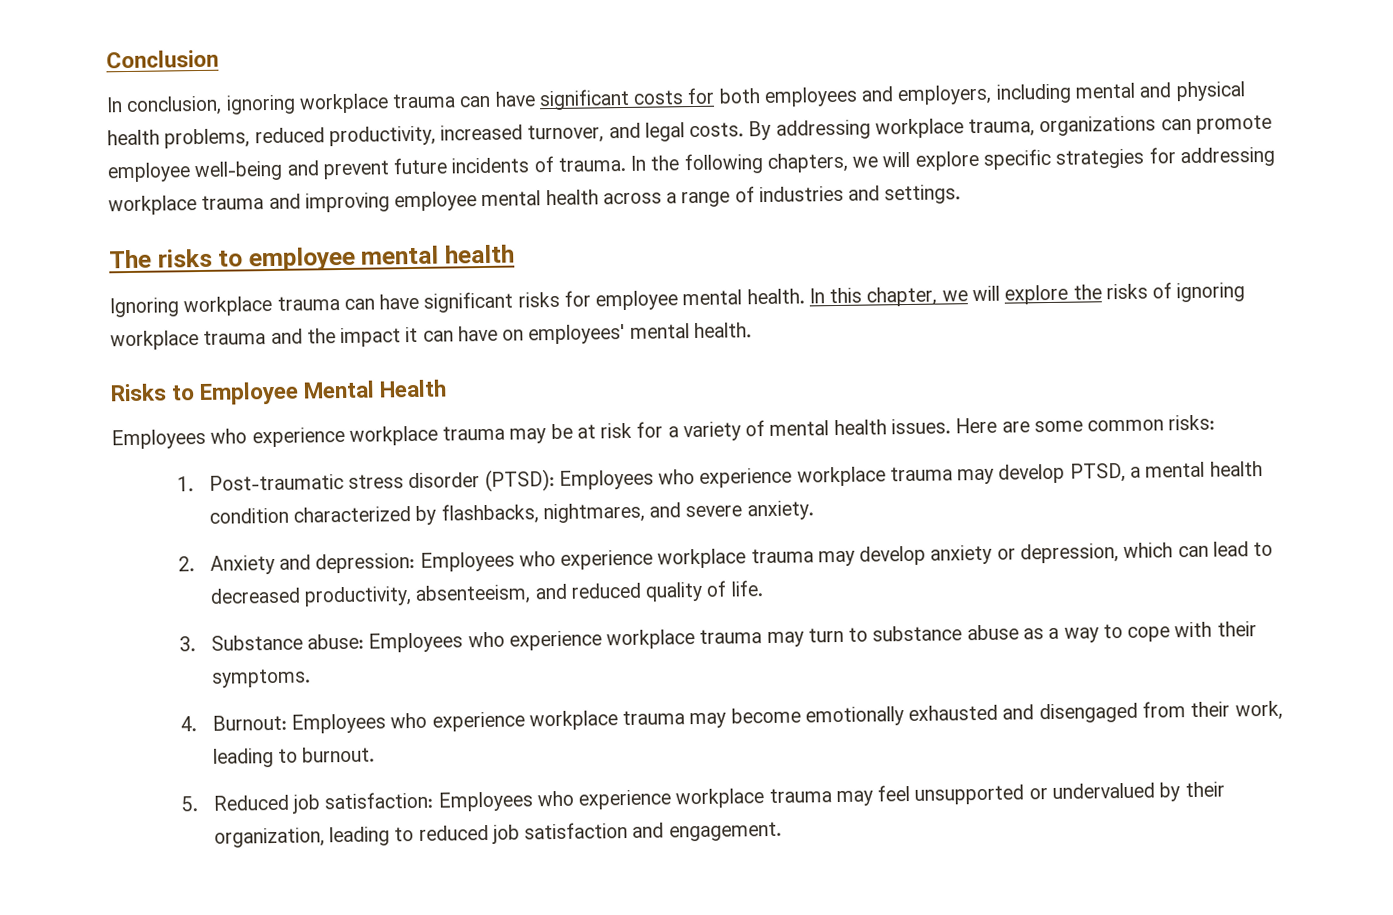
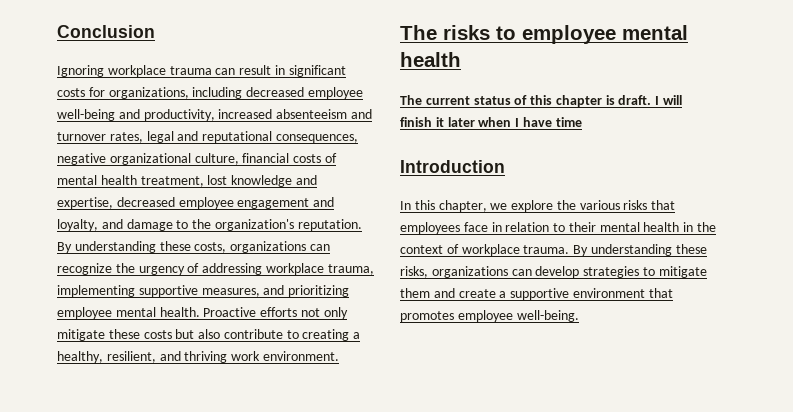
- In conclusion, ignoring workplace trauma can have significant costs for both employees and employers, including mental and physical health problems, reduced productivity, increased turnover, and legal costs. By addressing workplace trauma, organizations can promote employee well-being and prevent future incidents of trauma. In the following chapters, we will explore specific strategies for addressing workplace trauma and improving employee mental health across a range of industries and settings.
+ Ignoring workplace trauma can result in significant costs for organizations, including decreased employee well-being and productivity, increased absenteeism and turnover rates, legal and reputational consequences, negative organizational culture, financial costs of mental health treatment, lost knowledge and expertise, decreased employee engagement and loyalty, and damage to the organization's reputation. By understanding these costs, organizations can recognize the urgency of addressing workplace trauma, implementing supportive measures, and prioritizing employee mental health. Proactive efforts not only mitigate these costs but also contribute to creating a healthy, resilient, and thriving work environment.
- Ignoring workplace trauma can have significant risks for employee mental health. In this chapter, we will explore the risks of ignoring workplace trauma and the impact it can have on employees' mental health.
- Risks to Employee Mental Health
- Employees who experience workplace trauma may be at risk for a variety of mental health issues. Here are some common risks:
- 1. Post-traumatic stress disorder (PTSD): Employees who experience workplace trauma may develop PTSD, a mental health condition characterized by flashbacks, nightmares, and severe anxiety.
- 2. Anxiety and depression: Employees who experience workplace trauma may develop anxiety or depression, which can lead to decreased productivity, absenteeism, and reduced quality of life.
- 3. Substance abuse: Employees who experience workplace trauma may turn to substance abuse as a way to cope with their symptoms.
- 4. Burnout: Employees who experience workplace trauma may become emotionally exhausted and disengaged from their work, leading to burnout.
- 5. Reduced job satisfaction: Employees who experience workplace trauma may feel unsupported or undervalued by their organization, leading to reduced job satisfaction and engagement.
+ The current status of this chapter is draft. I will finish it later when I have time
+ Introduction
+ In this chapter, we explore the various risks that employees face in relation to their mental health in the context of workplace trauma. By understanding these risks, organizations can develop strategies to mitigate them and create a supportive environment that promotes employee well-being.

